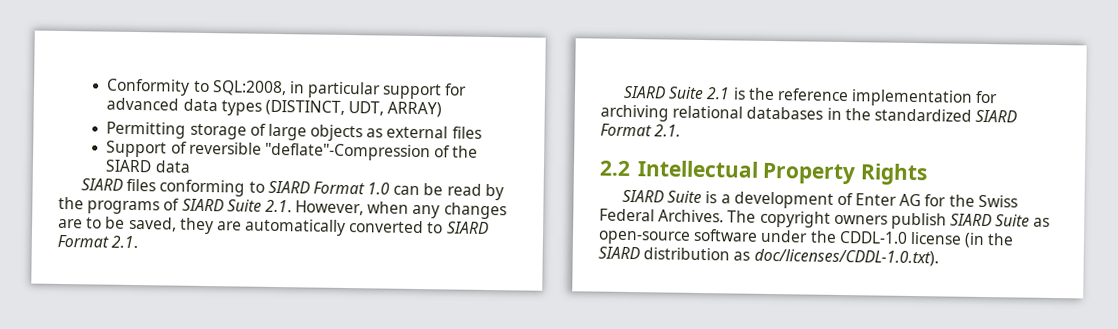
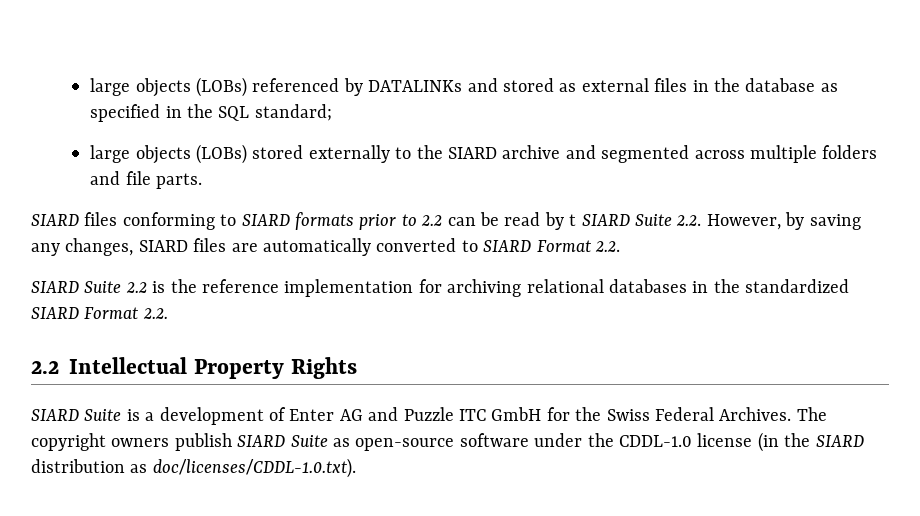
- Conformity to SQL:2008, in particular support for advanced data types (DISTINCT, UDT, ARRAY)
- Permitting storage of large objects as external files
- Support of reversible "deflate"-Compression of the SIARD data
+ large objects (LOBs) referenced by DATALINKs and stored as external files in the database as specified in the SQL standard;
+ large objects (LOBs) stored externally to the SIARD archive and segmented across multiple folders and file parts.
- SIARD files conforming to SIARD Format 1.0 can be read by the programs of SIARD Suite 2.1. However, when any changes are to be saved, they are automatically converted to SIARD Format 2.1.
- SIARD Suite 2.1 is the reference implementation for archiving relational databases in the standardized SIARD Format 2.1.
+ SIARD files conforming to SIARD formats prior to 2.2 can be read by t SIARD Suite 2.2. However, by saving any changes, SIARD files are automatically converted to SIARD Format 2.2.
+ SIARD Suite 2.2 is the reference implementation for archiving relational databases in the standardized SIARD Format 2.2.
- SIARD Suite is a development of Enter AG for the Swiss Federal Archives.
+ SIARD Suite is a development of Enter AG and Puzzle ITC GmbH for the Swiss Federal Archives.

